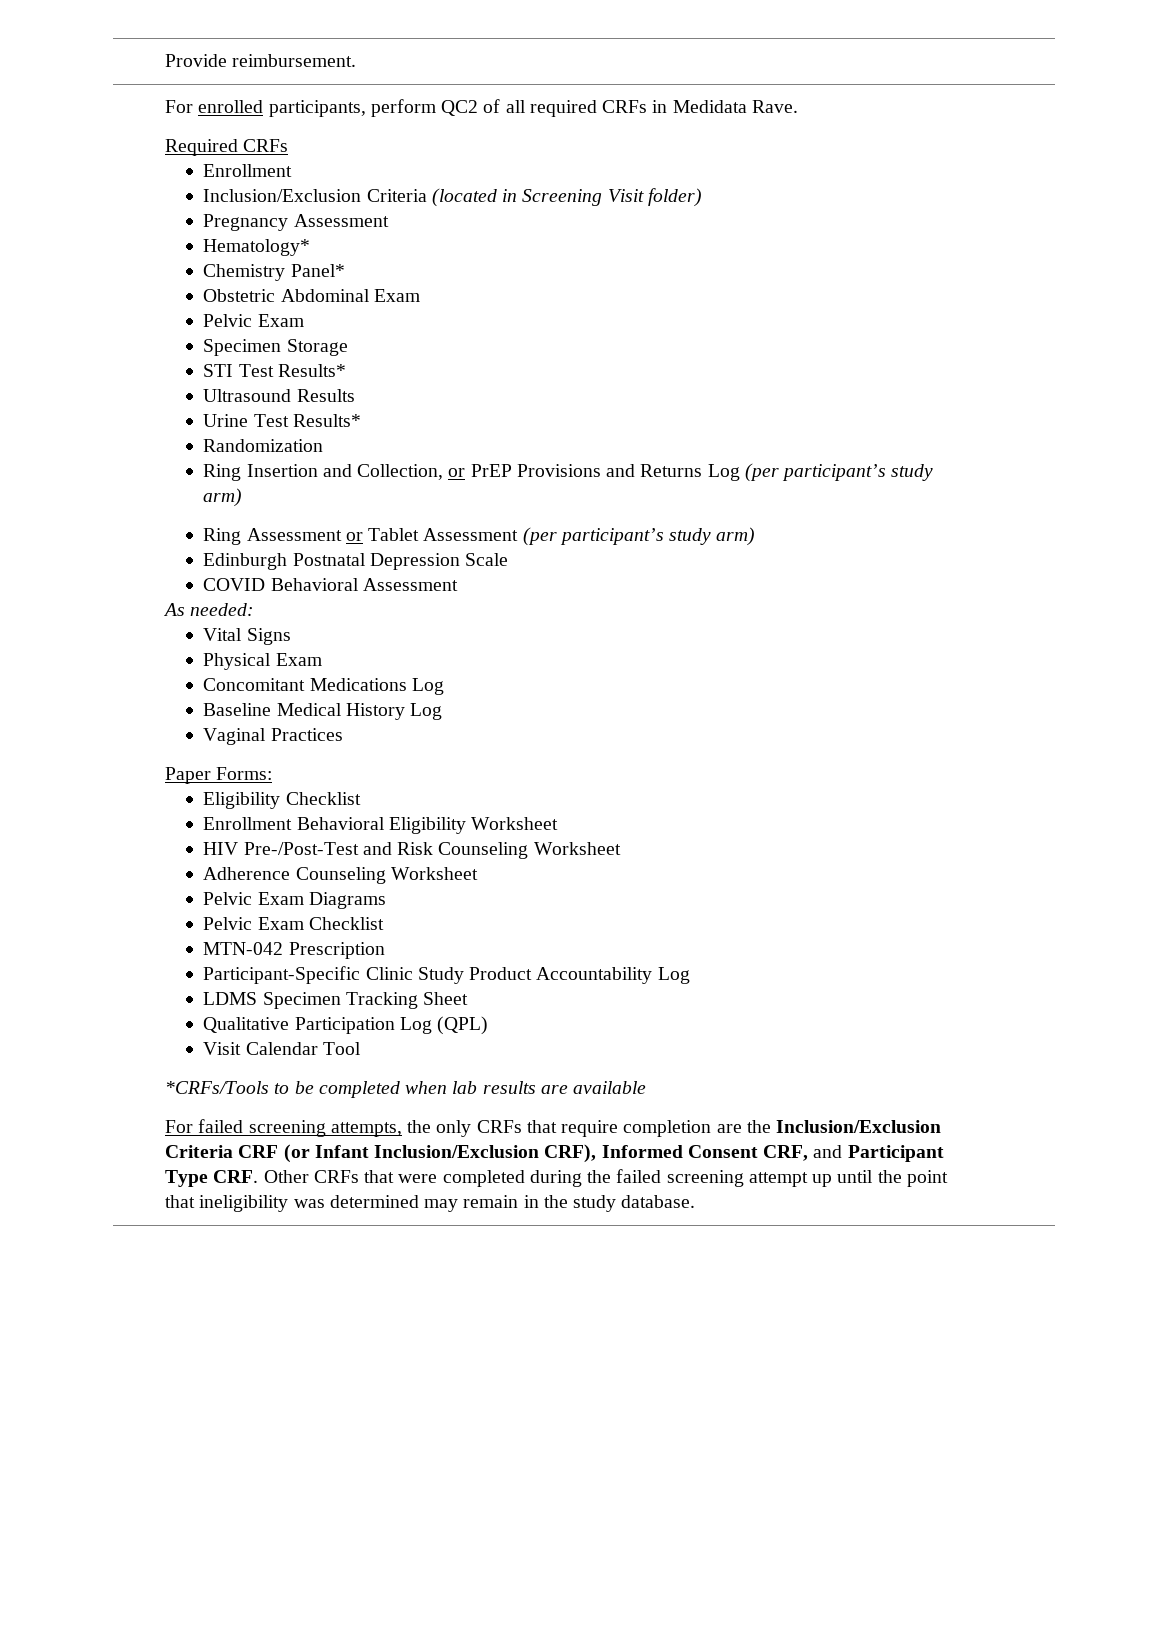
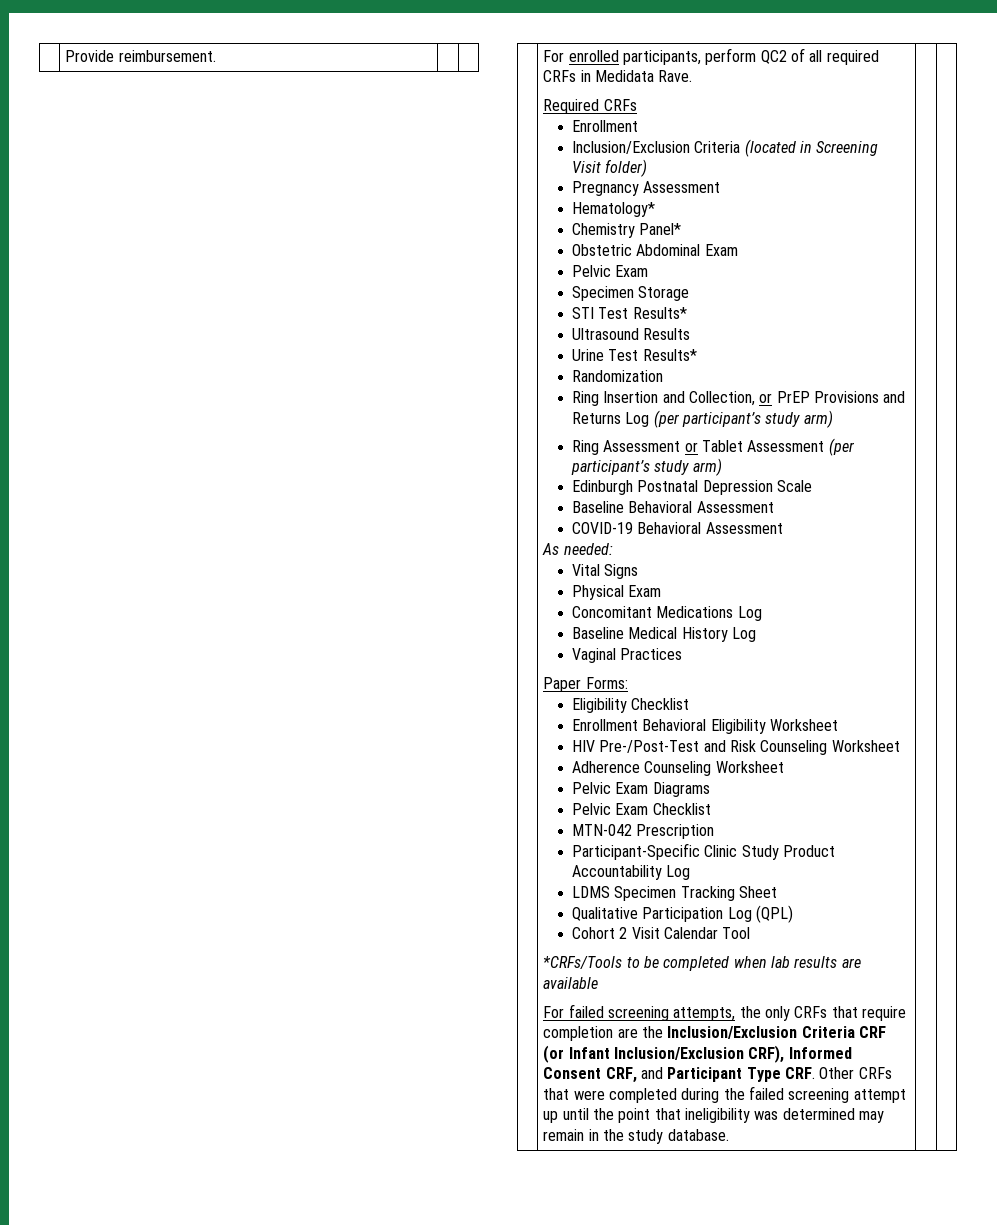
- COVID Behavioral Assessment
+ Baseline Behavioral Assessment
+ COVID-19 Behavioral Assessment
- Visit Calendar Tool
+ Cohort 2 Visit Calendar Tool

